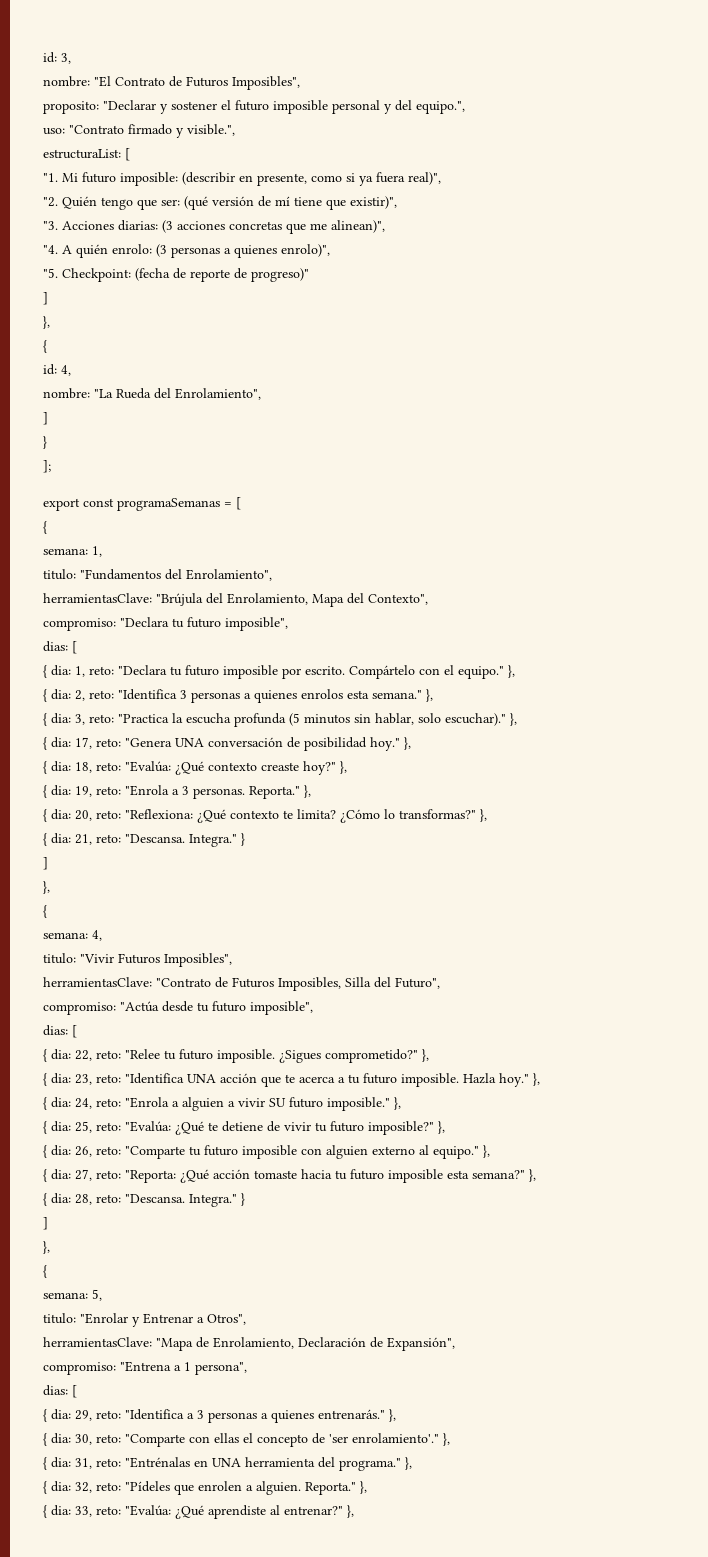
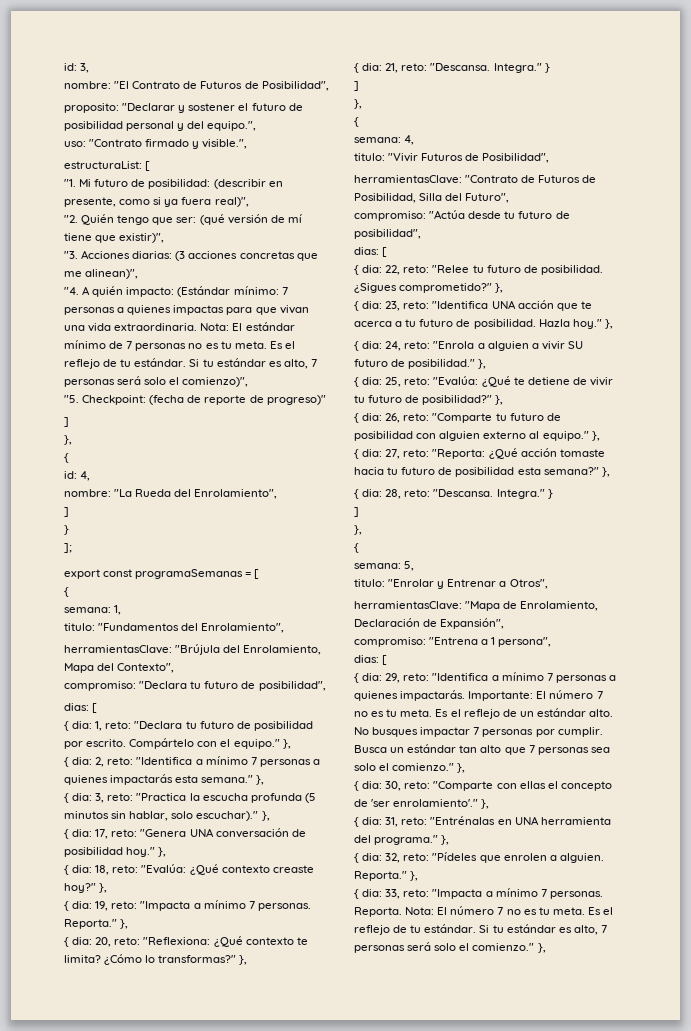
- nombre: "El Contrato de Futuros Imposibles",
+ nombre: "El Contrato de Futuros de Posibilidad",
- proposito: "Declarar y sostener el futuro imposible personal y del equipo.",
+ proposito: "Declarar y sostener el futuro de posibilidad personal y del equipo.",
- "1. Mi futuro imposible: (describir en presente, como si ya fuera real)",
+ "1. Mi futuro de posibilidad: (describir en presente, como si ya fuera real)",
- "4. A quién enrolo: (3 personas a quienes enrolo)",
+ "4. A quién impacto: (Estándar mínimo: 7 personas a quienes impactas para que vivan una vida extraordinaria. Nota: El estándar mínimo de 7 personas no es tu meta. Es el reflejo de tu estándar. Si tu estándar es alto, 7 personas será solo el comienzo)",
- compromiso: "Declara tu futuro imposible",
+ compromiso: "Declara tu futuro de posibilidad",
- { dia: 1, reto: "Declara tu futuro imposible por escrito.
+ { dia: 1, reto: "Declara tu futuro de posibilidad por escrito.
- { dia: 2, reto: "Identifica 3 personas a quienes enrolos esta semana."
+ { dia: 2, reto: "Identifica a mínimo 7 personas a quienes impactarás esta semana."
- { dia: 19, reto: "Enrola a 3 personas.
+ { dia: 19, reto: "Impacta a mínimo 7 personas.
- titulo: "Vivir Futuros Imposibles",
+ titulo: "Vivir Futuros de Posibilidad",
- herramientasClave: "Contrato de Futuros Imposibles, Silla del Futuro",
+ herramientasClave: "Contrato de Futuros de Posibilidad, Silla del Futuro",
- compromiso: "Actúa desde tu futuro imposible",
+ compromiso: "Actúa desde tu futuro de posibilidad",
- { dia: 22, reto: "Relee tu futuro imposible.
+ { dia: 22, reto: "Relee tu futuro de posibilidad.
- { dia: 23, reto: "Identifica UNA acción que te acerca a tu futuro imposible.
+ { dia: 23, reto: "Identifica UNA acción que te acerca a tu futuro de posibilidad.
- { dia: 24, reto: "Enrola a alguien a vivir SU futuro imposible."
+ { dia: 24, reto: "Enrola a alguien a vivir SU futuro de posibilidad."
- { dia: 25, reto: "Evalúa: ¿Qué te detiene de vivir tu futuro imposible?"
+ { dia: 25, reto: "Evalúa: ¿Qué te detiene de vivir tu futuro de posibilidad?"
- { dia: 26, reto: "Comparte tu futuro imposible con alguien externo al equipo."
+ { dia: 26, reto: "Comparte tu futuro de posibilidad con alguien externo al equipo."
- { dia: 27, reto: "Reporta: ¿Qué acción tomaste hacia tu futuro imposible esta semana?"
+ { dia: 27, reto: "Reporta: ¿Qué acción tomaste hacia tu futuro de posibilidad esta semana?"
- { dia: 29, reto: "Identifica a 3 personas a quienes entrenarás."
+ { dia: 29, reto: "Identifica a mínimo 7 personas a quienes impactarás. Importante: El número 7 no es tu meta. Es el reflejo de un estándar alto. No busques impactar 7 personas por cumplir. Busca un estándar tan alto que 7 personas sea solo el comienzo."
- { dia: 33, reto: "Evalúa: ¿Qué aprendiste al entrenar?"
+ { dia: 33, reto: "Impacta a mínimo 7 personas. Reporta. Nota: El número 7 no es tu meta. Es el reflejo de tu estándar. Si tu estándar es alto, 7 personas será solo el comienzo."

